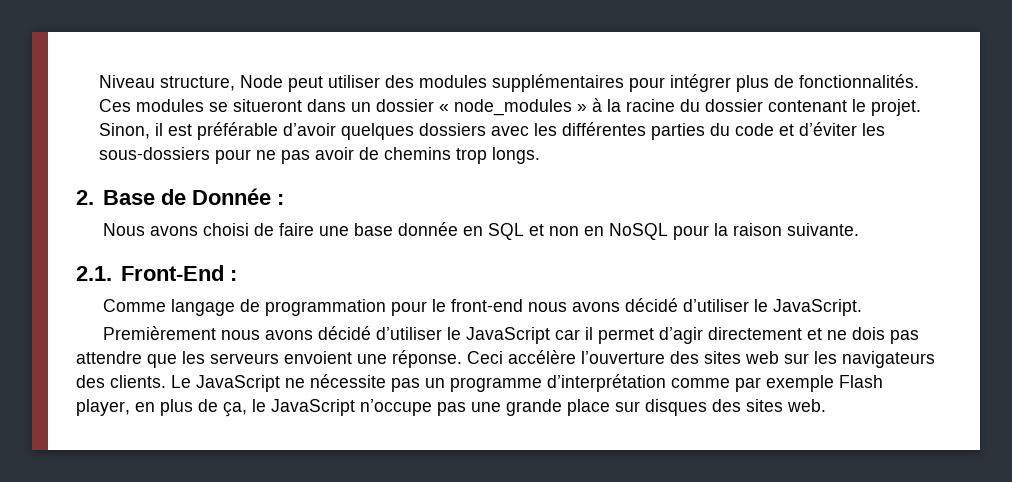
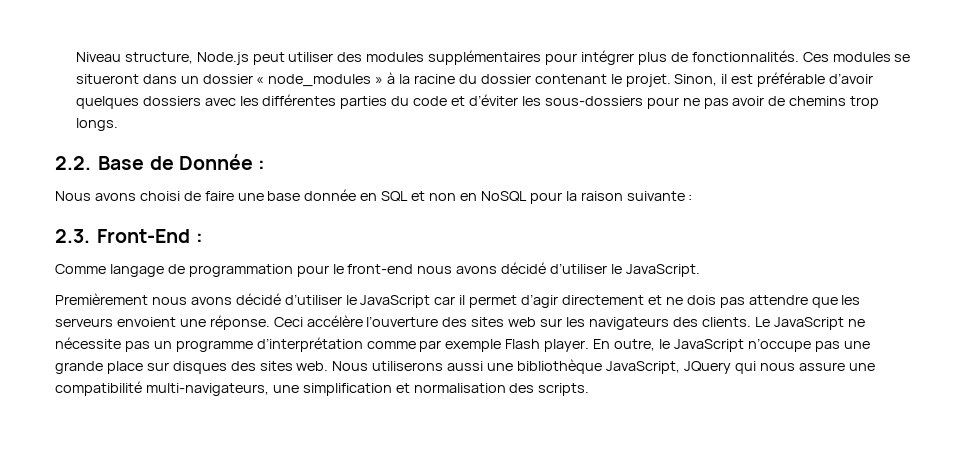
- Niveau structure, Node peut utiliser des modules supplémentaires pour intégrer plus de fonctionnalités.
+ Niveau structure, Node.js peut utiliser des modules supplémentaires pour intégrer plus de fonctionnalités.
- 2. Base de Donnée :
+ 2.2. Base de Donnée :
- Nous avons choisi de faire une base donnée en SQL et non en NoSQL pour la raison suivante.
- 2.1. Front-End :
+ Nous avons choisi de faire une base donnée en SQL et non en NoSQL pour la raison suivante :
+ 2.3. Front-End :
- Le JavaScript ne nécessite pas un programme d’interprétation comme par exemple Flash player, en plus de ça, le JavaScript n’occupe pas une grande place sur disques des sites web.
+ Le JavaScript ne nécessite pas un programme d’interprétation comme par exemple Flash player. En outre, le JavaScript n’occupe pas une grande place sur disques des sites web.
+ Nous utiliserons aussi une bibliothèque JavaScript, JQuery qui nous assure une compatibilité multi-navigateurs, une simplification et normalisation des scripts.

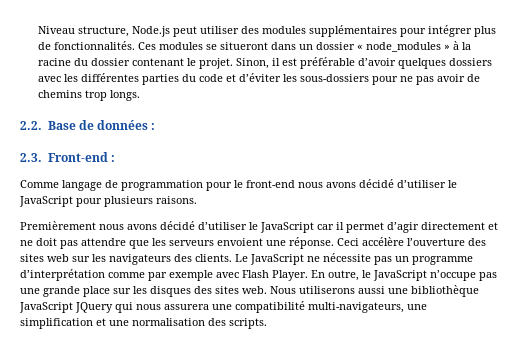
- 2.2. Base de Donnée :
- Nous avons choisi de faire une base donnée en SQL et non en NoSQL pour la raison suivante :
+ 2.2. Base de données :
- 2.3. Front-End :
+ 2.3. Front-end :
- Comme langage de programmation pour le front-end nous avons décidé d’utiliser le JavaScript.
+ Comme langage de programmation pour le front-end nous avons décidé d’utiliser le JavaScript pour plusieurs raisons.
- Premièrement nous avons décidé d’utiliser le JavaScript car il permet d’agir directement et ne dois pas attendre que les serveurs envoient une réponse.
+ Premièrement nous avons décidé d’utiliser le JavaScript car il permet d’agir directement et ne doit pas attendre que les serveurs envoient une réponse.
- Le JavaScript ne nécessite pas un programme d’interprétation comme par exemple Flash player.
+ Le JavaScript ne nécessite pas un programme d’interprétation comme par exemple avec Flash Player.
- En outre, le JavaScript n’occupe pas une grande place sur disques des sites web.
+ En outre, le JavaScript n’occupe pas une grande place sur les disques des sites web.
- Nous utiliserons aussi une bibliothèque JavaScript, JQuery qui nous assure une compatibilité multi-navigateurs, une simplification et normalisation des scripts.
+ Nous utiliserons aussi une bibliothèque JavaScript JQuery qui nous assurera une compatibilité multi-navigateurs, une simplification et une normalisation des scripts.

